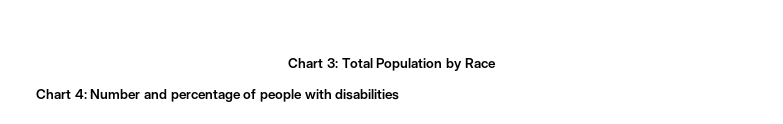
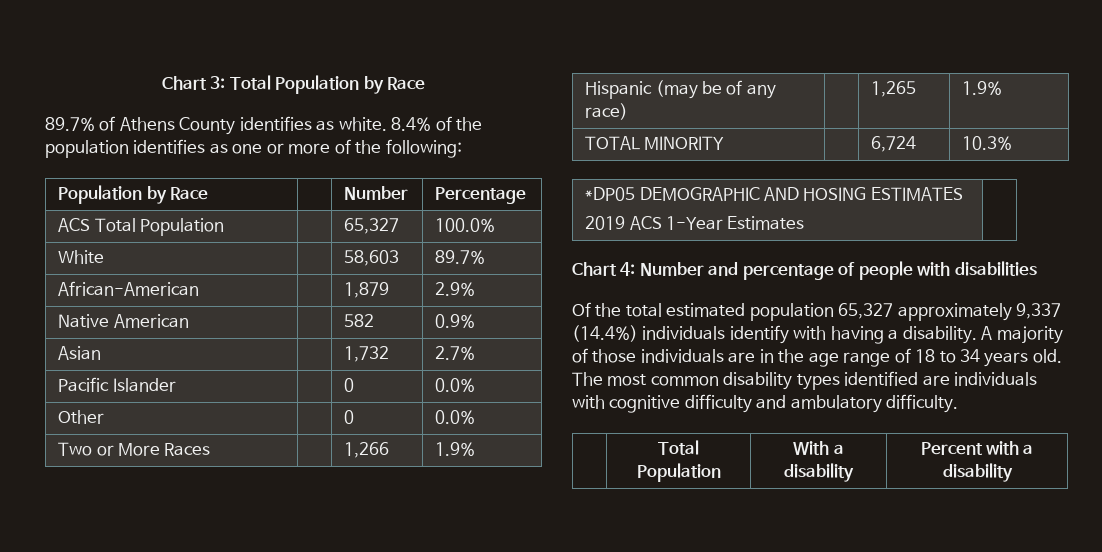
+ 89.7% of Athens County identifies as white. 8.4% of the population identifies as one or more of the following:
+ Population by Race | | Number | Percentage
+ ACS Total Population | | 65,327 | 100.0%
+ White | | 58,603 | 89.7%
+ African-American | | 1,879 | 2.9%
+ Native American | | 582 | 0.9%
+ Asian | | 1,732 | 2.7%
+ Pacific Islander | | 0 | 0.0%
+ Other | | 0 | 0.0%
+ Two or More Races | | 1,266 | 1.9%
+ Hispanic (may be of any race) | | 1,265 | 1.9%
+ TOTAL MINORITY | | 6,724 | 10.3%
+ *DP05 DEMOGRAPHIC AND HOSING ESTIMATES
+ 2019 ACS 1-Year Estimates |
+ Of the total estimated population 65,327 approximately 9,337 (14.4%) individuals identify with having a disability. A majority of those individuals are in the age range of 18 to 34 years old. The most common disability types identified are individuals with cognitive difficulty and ambulatory difficulty.
+ | Total Population | With a disability | Percent with a disability

